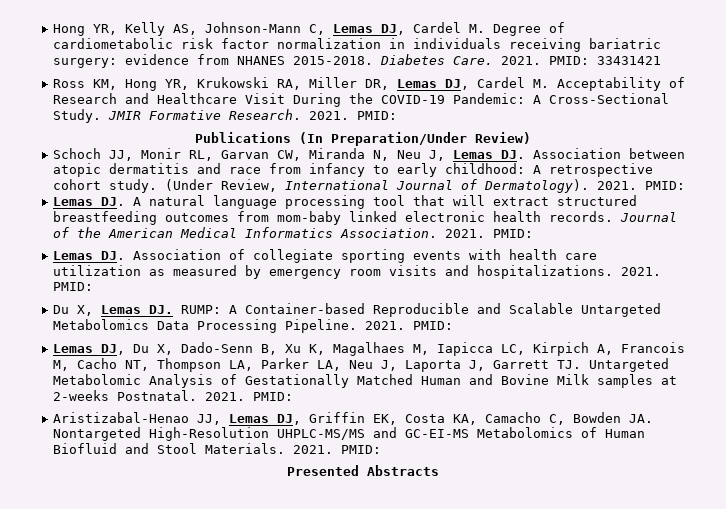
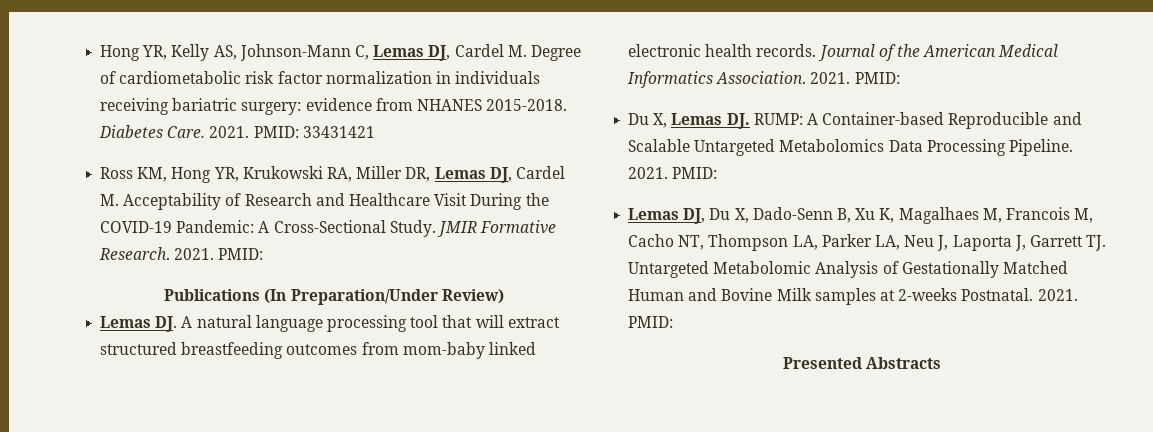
- Schoch JJ, Monir RL, Garvan CW, Miranda N, Neu J, Lemas DJ. Association between atopic dermatitis and race from infancy to early childhood: A retrospective cohort study. (Under Review, International Journal of Dermatology). 2021. PMID:
- Lemas DJ. Association of collegiate sporting events with health care utilization as measured by emergency room visits and hospitalizations. 2021. PMID:
- Lemas DJ, Du X, Dado-Senn B, Xu K, Magalhaes M, Iapicca LC, Kirpich A, Francois M, Cacho NT, Thompson LA, Parker LA, Neu J, Laporta J, Garrett TJ. Untargeted Metabolomic Analysis of Gestationally Matched Human and Bovine Milk samples at 2-weeks Postnatal.
+ Lemas DJ, Du X, Dado-Senn B, Xu K, Magalhaes M, Francois M, Cacho NT, Thompson LA, Parker LA, Neu J, Laporta J, Garrett TJ. Untargeted Metabolomic Analysis of Gestationally Matched Human and Bovine Milk samples at 2-weeks Postnatal.
- Aristizabal-Henao JJ, Lemas DJ, Griffin EK, Costa KA, Camacho C, Bowden JA. Nontargeted High-Resolution UHPLC-MS/MS and GC-EI-MS Metabolomics of Human Biofluid and Stool Materials. 2021. PMID:

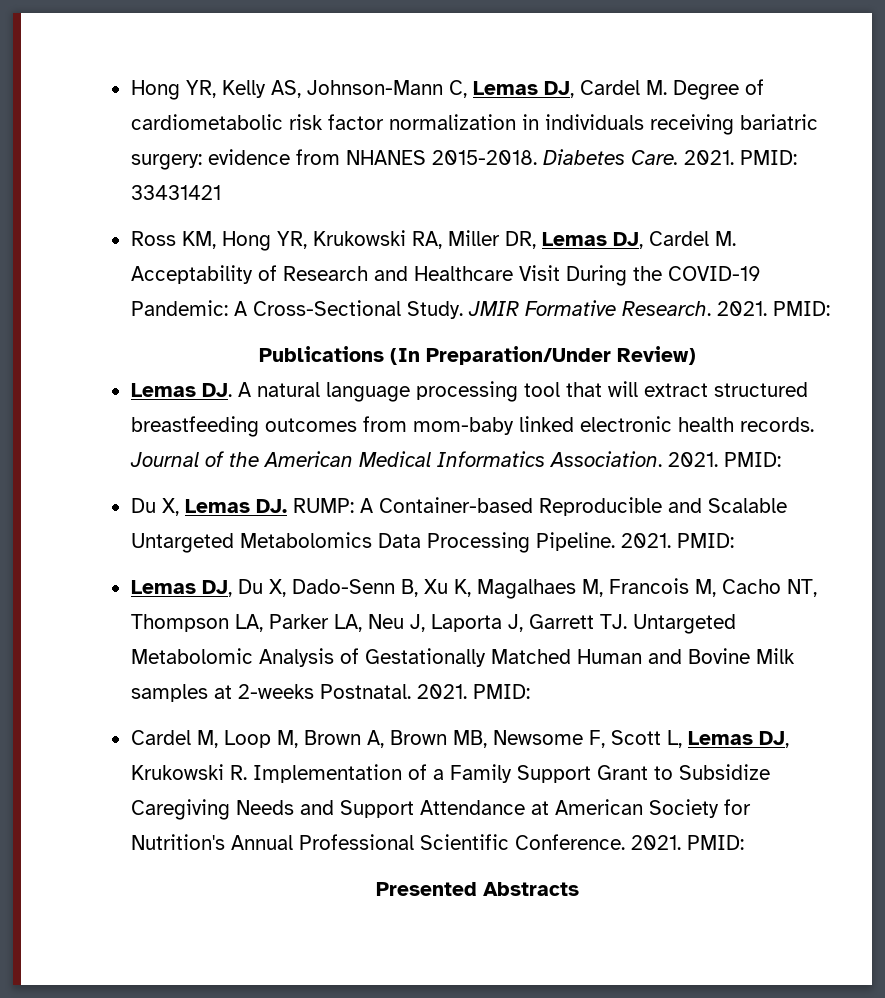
+ Cardel M, Loop M, Brown A, Brown MB, Newsome F, Scott L, Lemas DJ, Krukowski R. Implementation of a Family Support Grant to Subsidize Caregiving Needs and Support Attendance at American Society for Nutrition's Annual Professional Scientific Conference. 2021. PMID:

